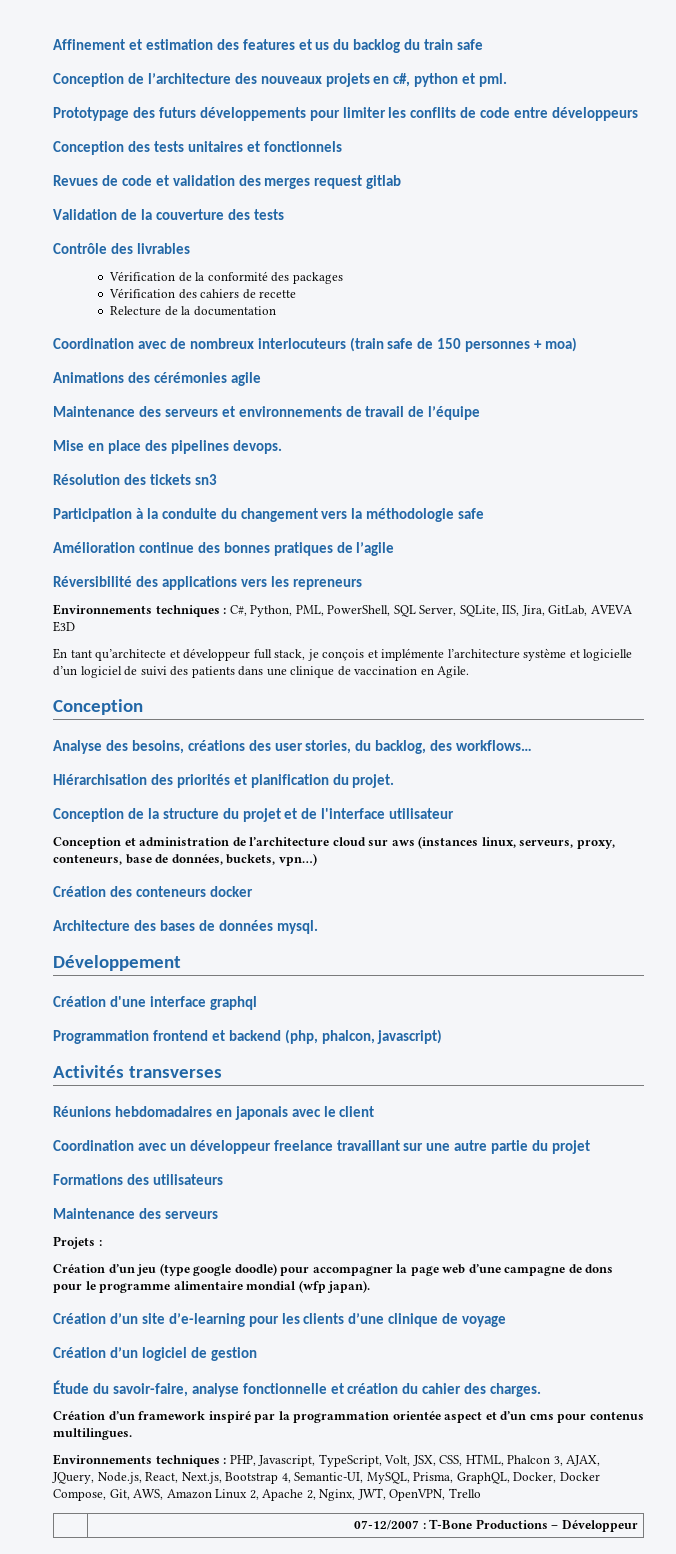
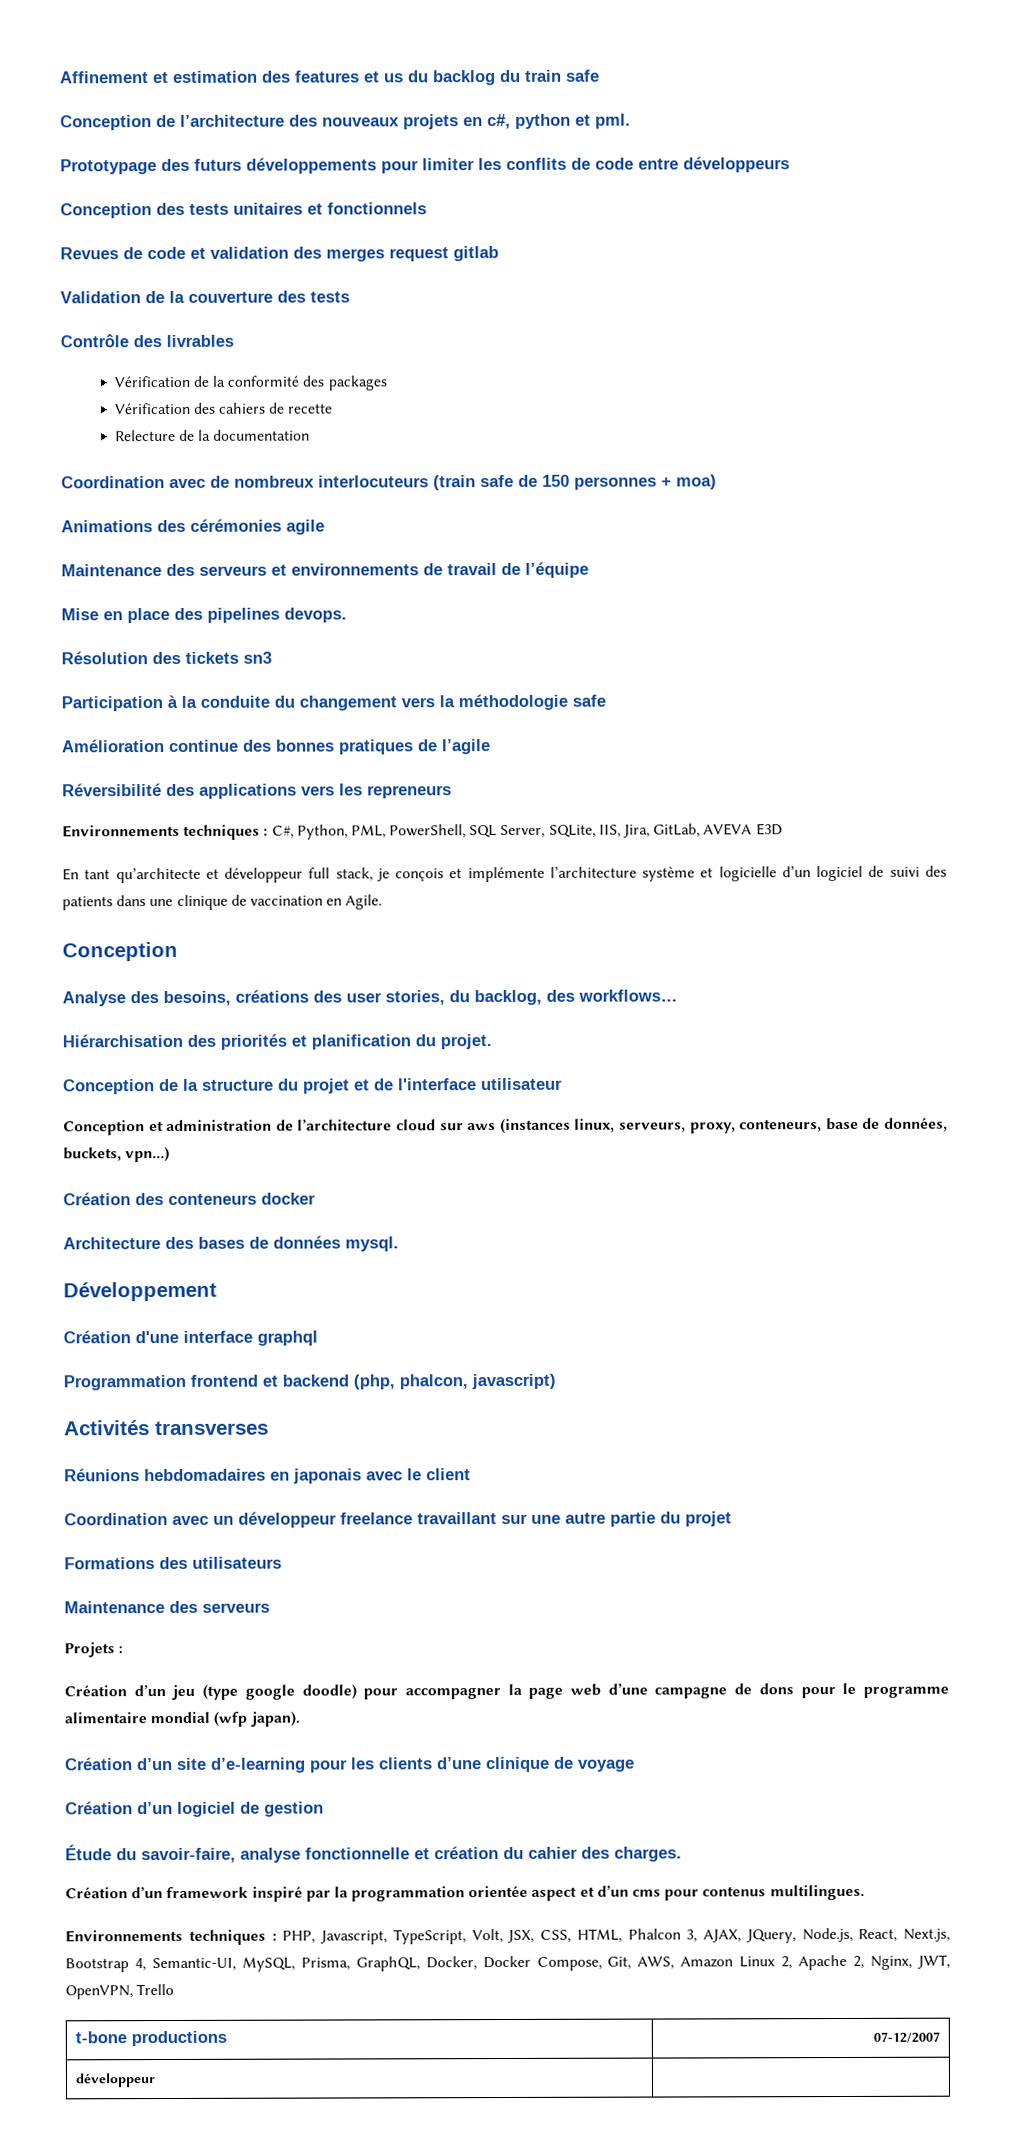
- | 07-12/2007 : T-Bone Productions – Développeur
+ t-bone productions | 07-12/2007
+ développeur |

